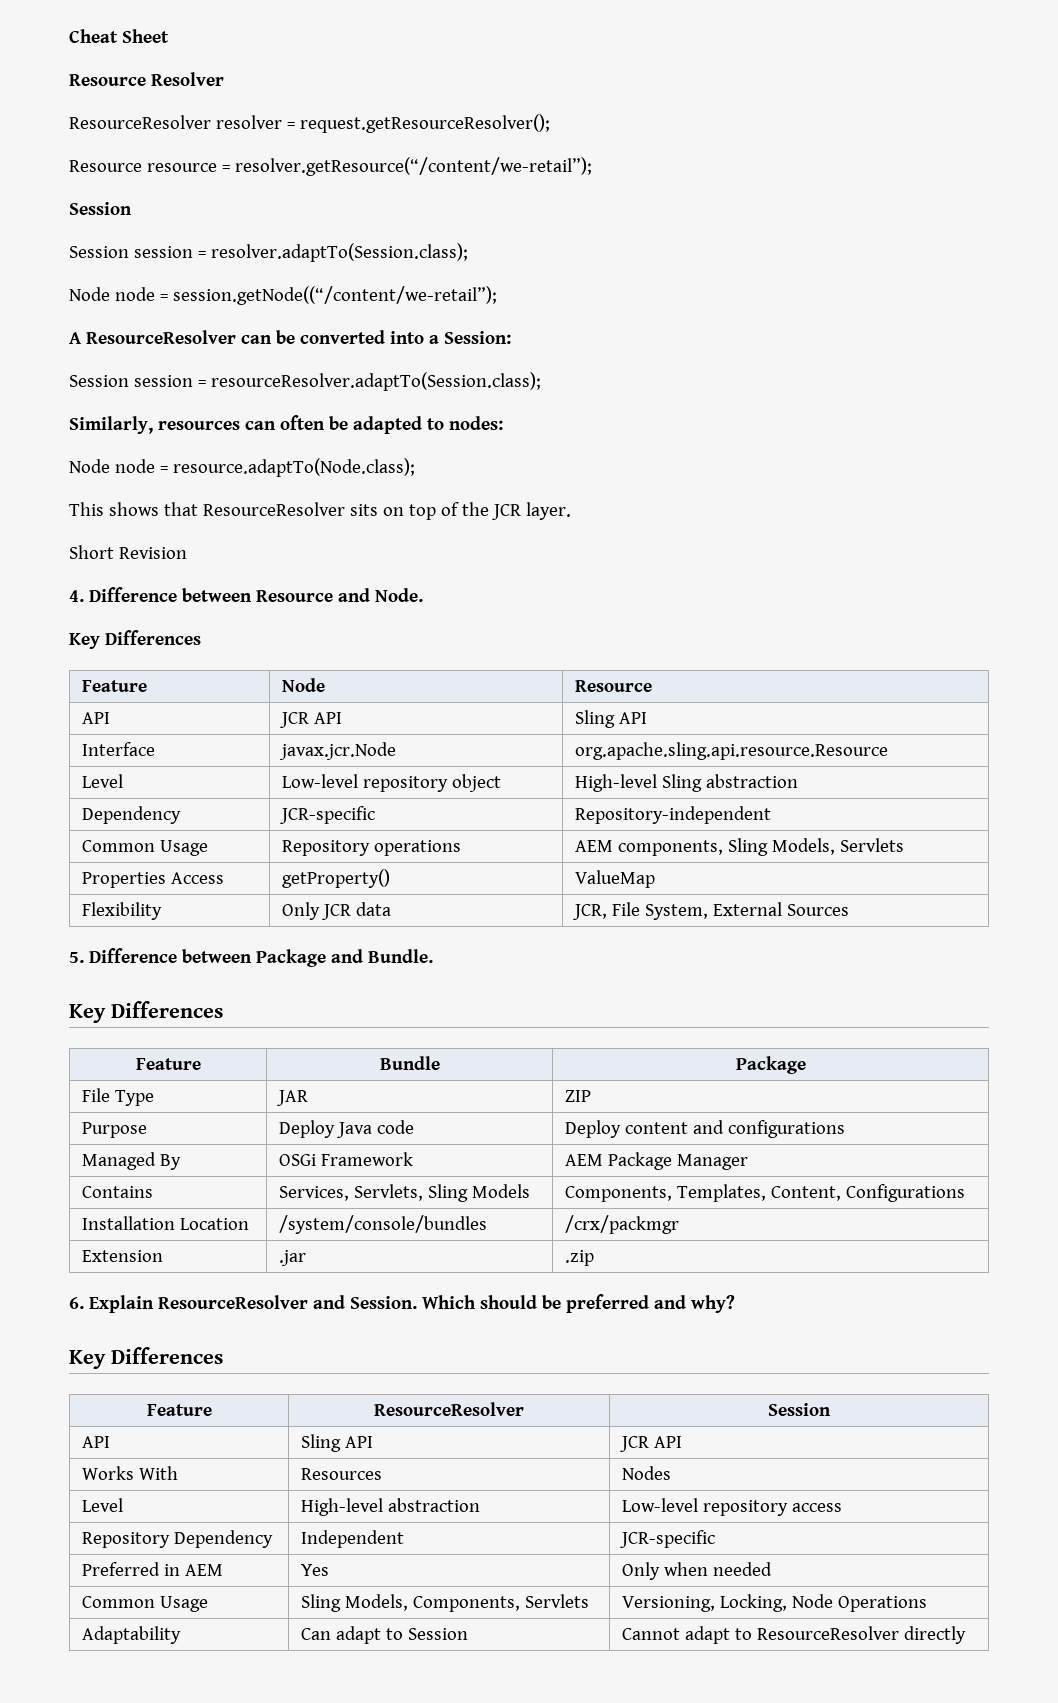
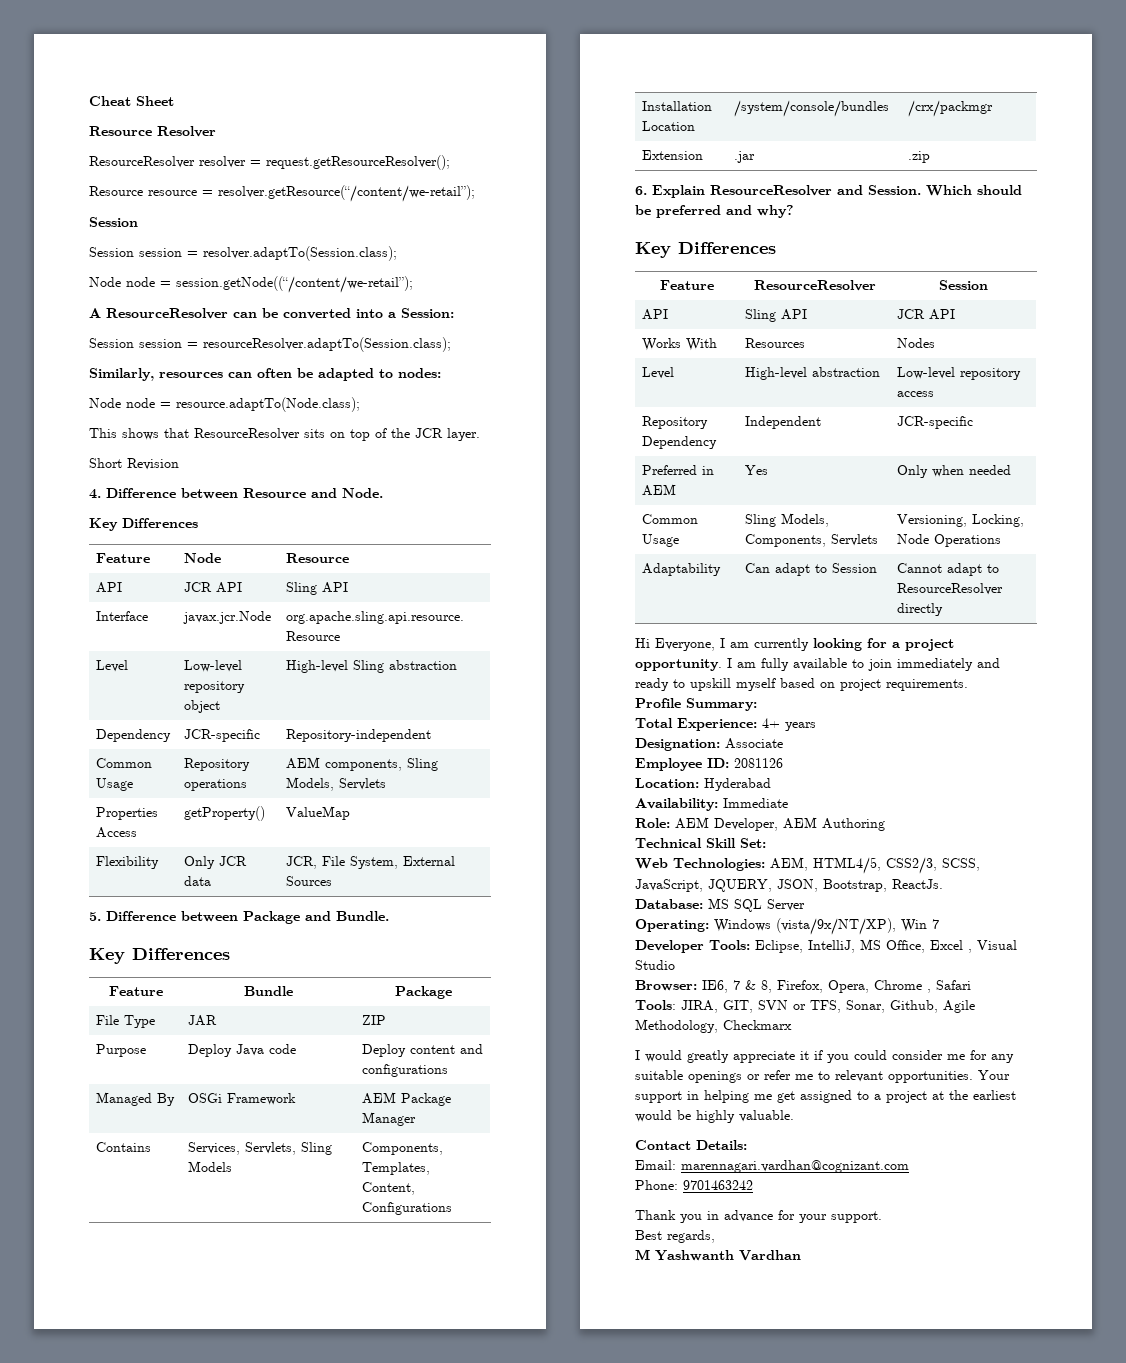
+ Hi Everyone, I am currently looking for a project opportunity. I am fully available to join immediately and ready to upskill myself based on project requirements.
+ Profile Summary:
+ Total Experience: 4+ years
+ Designation: Associate
+ Employee ID: 2081126
+ Location: Hyderabad
+ Availability: Immediate
+ Role: AEM Developer, AEM Authoring
+ Technical Skill Set:
+ Web Technologies: AEM, HTML4/5, CSS2/3, SCSS, JavaScript, JQUERY, JSON, Bootstrap, ReactJs.
+ Database: MS SQL Server
+ Operating: Windows (vista/9x/NT/XP), Win 7
+ Developer Tools: Eclipse, IntelliJ, MS Office, Excel , Visual Studio
+ Browser: IE6, 7 & 8, Firefox, Opera, Chrome , Safari
+ Tools: JIRA, GIT, SVN or TFS, Sonar, Github, Agile Methodology, Checkmarx
+ I would greatly appreciate it if you could consider me for any suitable openings or refer me to relevant opportunities. Your support in helping me get assigned to a project at the earliest would be highly valuable.
+ Contact Details:
+ Email: marennagari.vardhan@cognizant.com
+ Phone: 9701463242
+ Thank you in advance for your support.
+ Best regards,
+ M Yashwanth Vardhan

